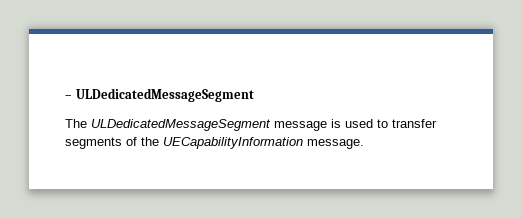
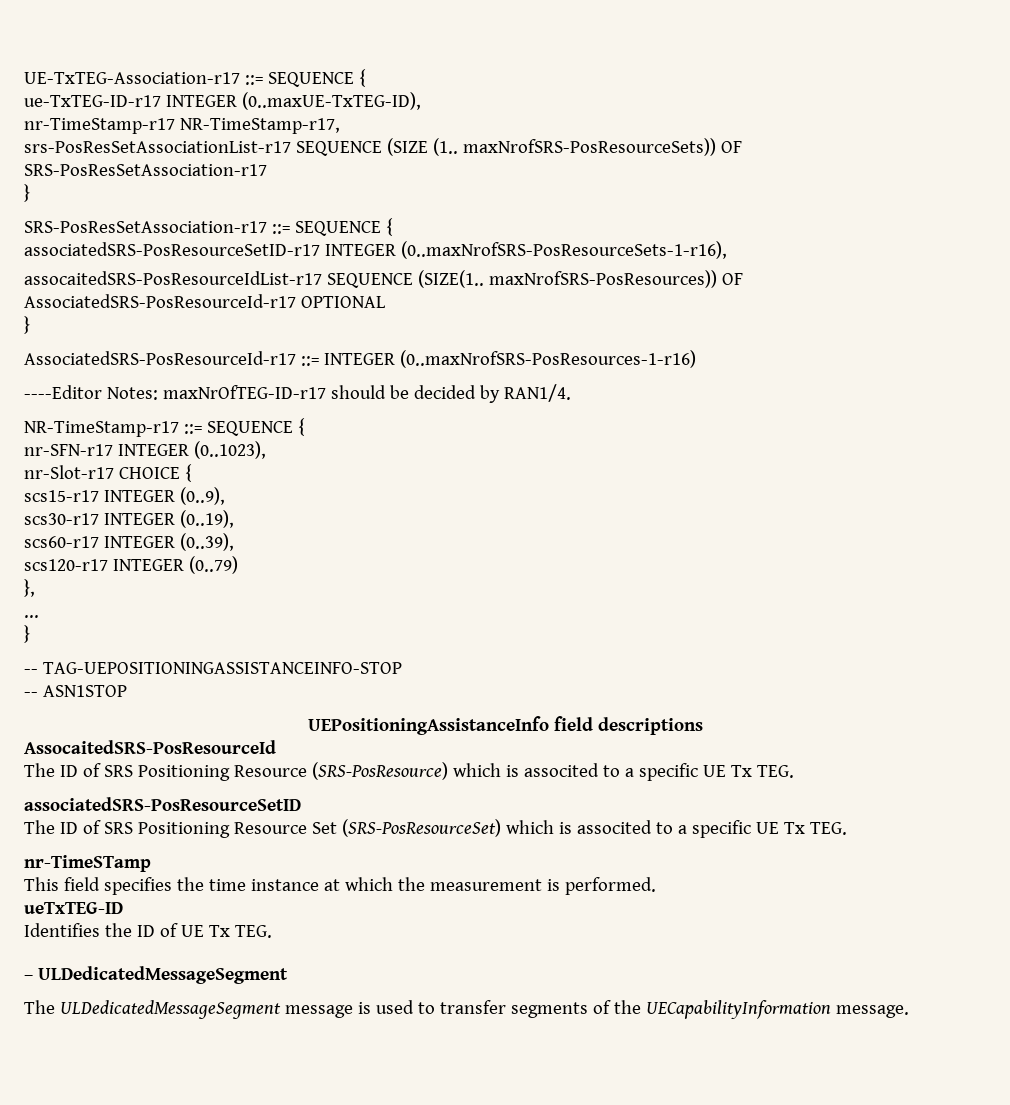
+ UE-TxTEG-Association-r17 ::= SEQUENCE {
+ ue-TxTEG-ID-r17 INTEGER (0..maxUE-TxTEG-ID),
+ nr-TimeStamp-r17 NR-TimeStamp-r17,
+ srs-PosResSetAssociationList-r17 SEQUENCE (SIZE (1.. maxNrofSRS-PosResourceSets)) OF SRS-PosResSetAssociation-r17
+ }
+ SRS-PosResSetAssociation-r17 ::= SEQUENCE {
+ associatedSRS-PosResourceSetID-r17 INTEGER (0..maxNrofSRS-PosResourceSets-1-r16),
+ assocaitedSRS-PosResourceIdList-r17 SEQUENCE (SIZE(1.. maxNrofSRS-PosResources)) OF AssociatedSRS-PosResourceId-r17 OPTIONAL
+ }
+ AssociatedSRS-PosResourceId-r17 ::= INTEGER (0..maxNrofSRS-PosResources-1-r16)
+ ----Editor Notes: maxNrOfTEG-ID-r17 should be decided by RAN1/4.
+ NR-TimeStamp-r17 ::= SEQUENCE {
+ nr-SFN-r17 INTEGER (0..1023),
+ nr-Slot-r17 CHOICE {
+ scs15-r17 INTEGER (0..9),
+ scs30-r17 INTEGER (0..19),
+ scs60-r17 INTEGER (0..39),
+ scs120-r17 INTEGER (0..79)
+ },
+ ...
+ }
+ -- TAG-UEPOSITIONINGASSISTANCEINFO-STOP
+ -- ASN1STOP
+ UEPositioningAssistanceInfo field descriptions
+ AssocaitedSRS-PosResourceId
+ The ID of SRS Positioning Resource (SRS-PosResource) which is associted to a specific UE Tx TEG.
+ associatedSRS-PosResourceSetID
+ The ID of SRS Positioning Resource Set (SRS-PosResourceSet) which is associted to a specific UE Tx TEG.
+ nr-TimeSTamp
+ This field specifies the time instance at which the measurement is performed.
+ ueTxTEG-ID
+ Identifies the ID of UE Tx TEG.

